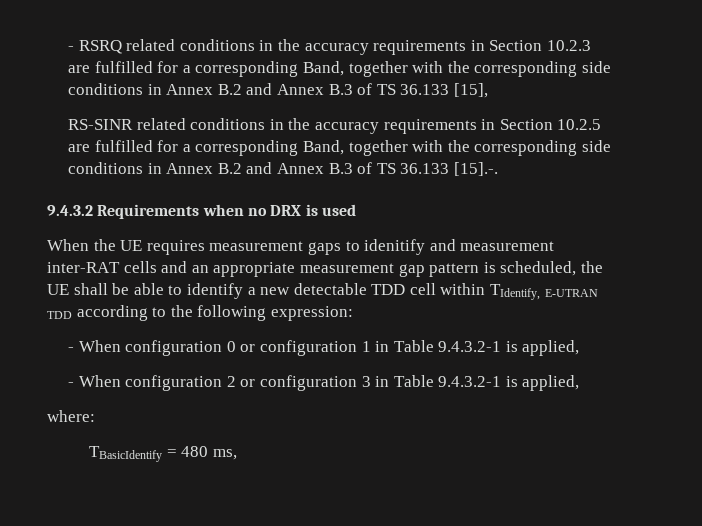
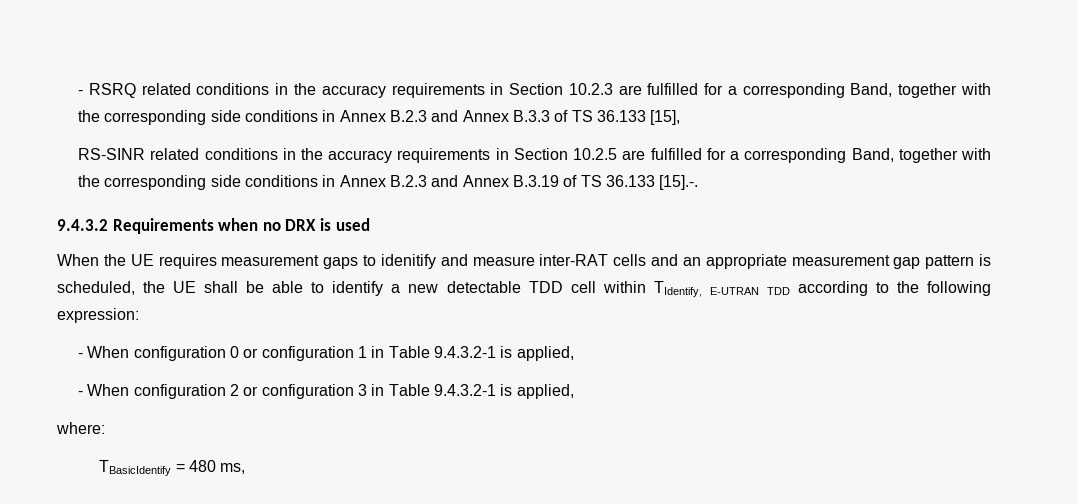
- - RSRQ related conditions in the accuracy requirements in Section 10.2.3 are fulfilled for a corresponding Band, together with the corresponding side conditions in Annex B.2 and Annex B.3 of TS 36.133 [15],
+ - RSRQ related conditions in the accuracy requirements in Section 10.2.3 are fulfilled for a corresponding Band, together with the corresponding side conditions in Annex B.2.3 and Annex B.3.3 of TS 36.133 [15],
- RS-SINR related conditions in the accuracy requirements in Section 10.2.5 are fulfilled for a corresponding Band, together with the corresponding side conditions in Annex B.2 and Annex B.3 of TS 36.133 [15].-.
+ RS-SINR related conditions in the accuracy requirements in Section 10.2.5 are fulfilled for a corresponding Band, together with the corresponding side conditions in Annex B.2.3 and Annex B.3.19 of TS 36.133 [15].-.
- When the UE requires measurement gaps to idenitify and measurement inter-RAT cells and an appropriate measurement gap pattern is scheduled, the UE shall be able to identify a new detectable TDD cell within TIdentify, E-UTRAN TDD according to the following expression:
+ When the UE requires measurement gaps to idenitify and measure inter-RAT cells and an appropriate measurement gap pattern is scheduled, the UE shall be able to identify a new detectable TDD cell within TIdentify, E-UTRAN TDD according to the following expression:

